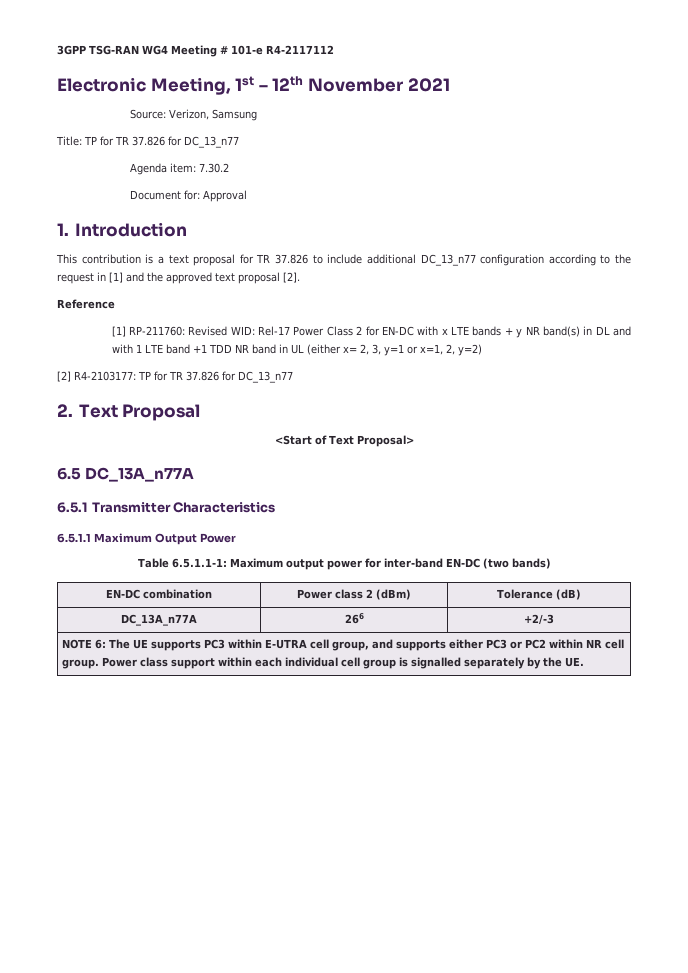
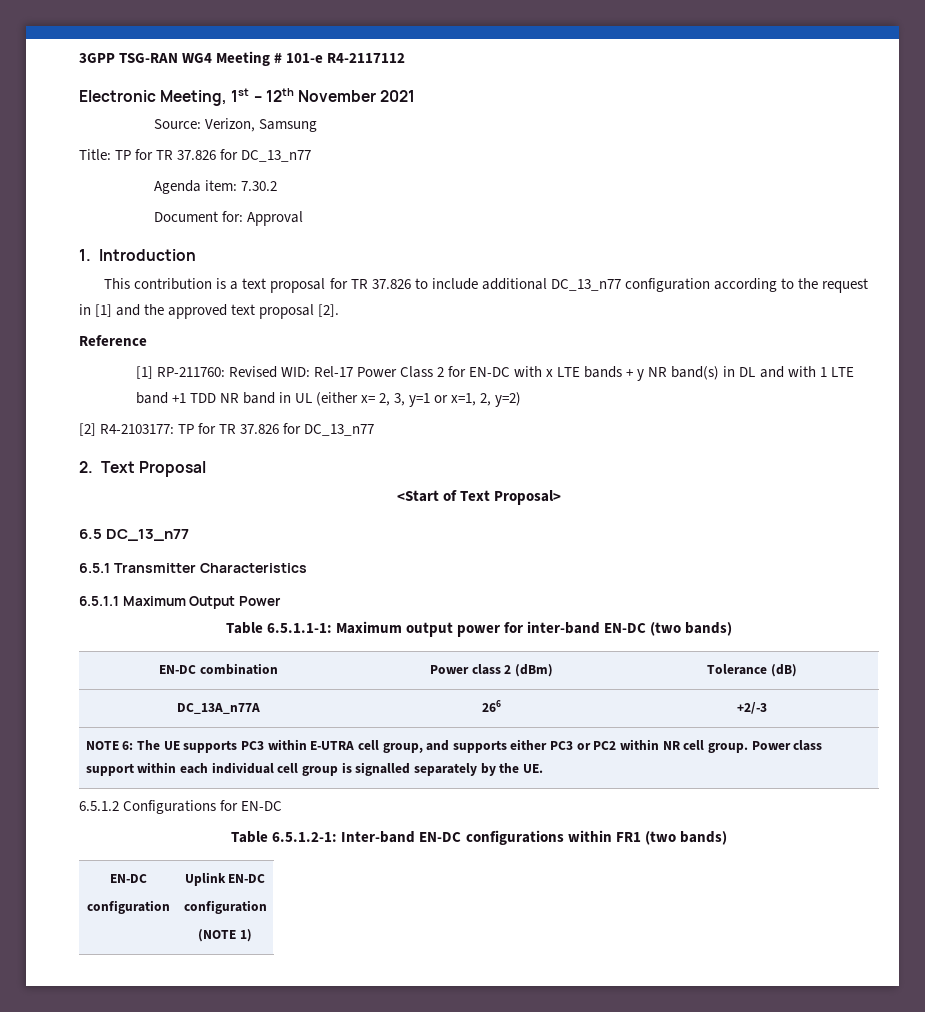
- 6.5 DC_13A_n77A
+ 6.5 DC_13_n77
+ 6.5.1.2 Configurations for EN-DC
+ Table 6.5.1.2-1: Inter-band EN-DC configurations within FR1 (two bands)
+ EN-DC
+ configuration | Uplink EN-DC
+ configuration
+ (NOTE 1)

